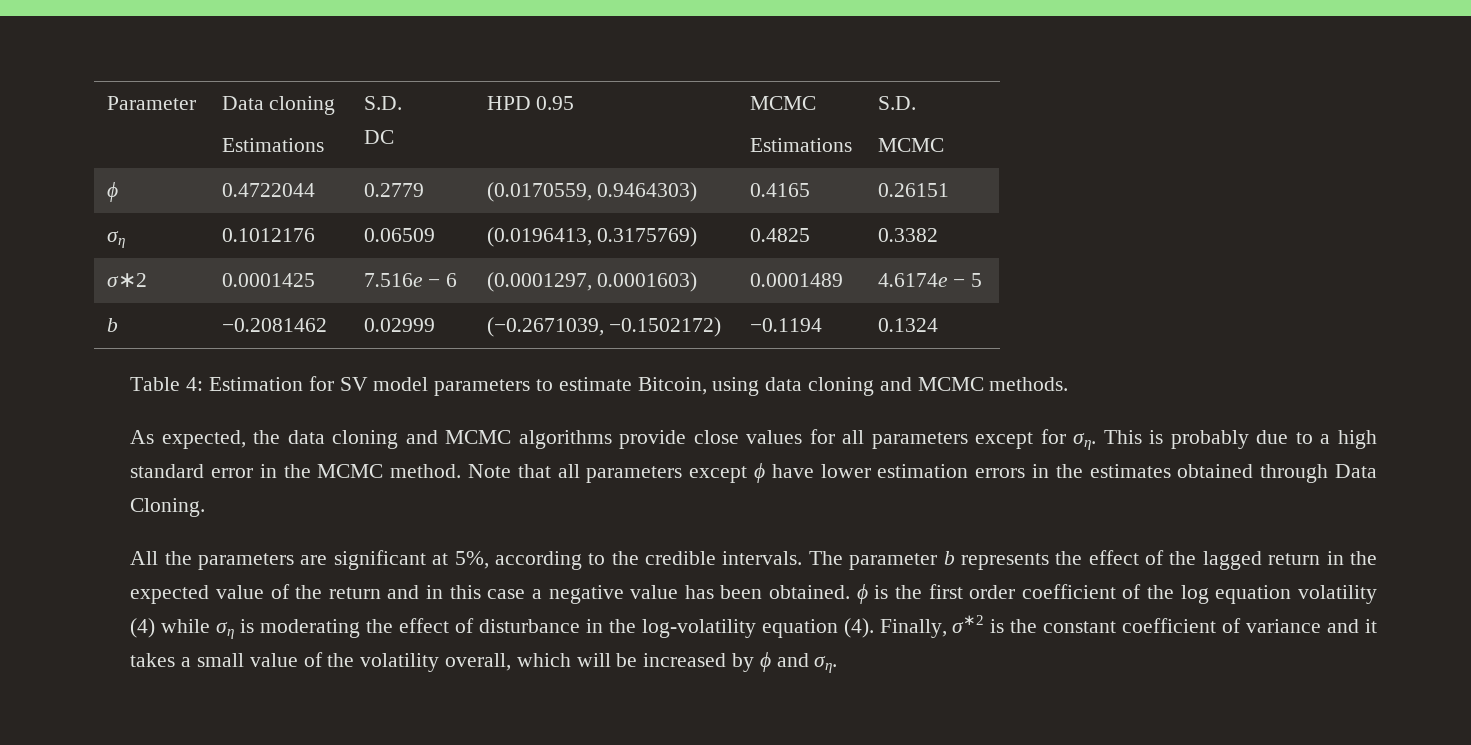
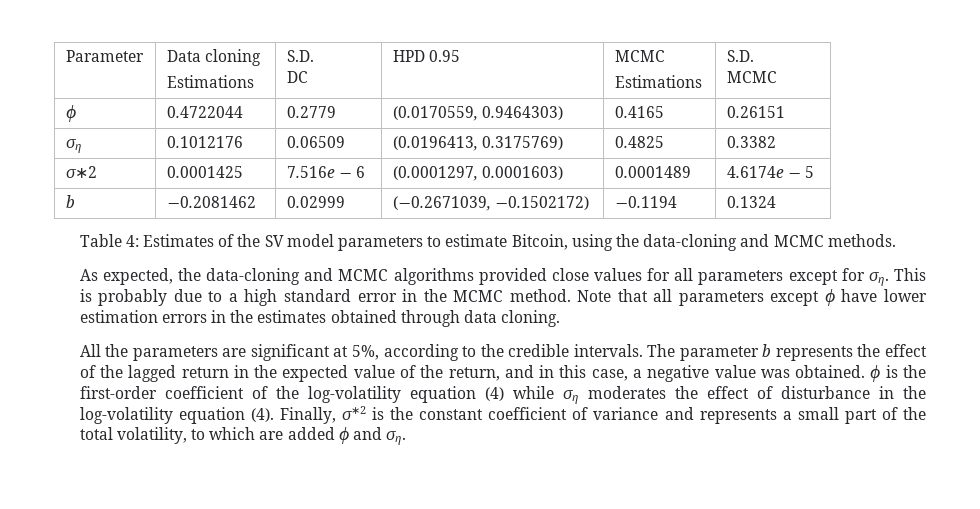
- Table 4: Estimation for SV model parameters to estimate Bitcoin, using data cloning and MCMC methods.
+ Table 4: Estimates of the SV model parameters to estimate Bitcoin, using the data-cloning and MCMC methods.
- As expected, the data cloning and MCMC algorithms provide close values for all parameters except for ση.
+ As expected, the data-cloning and MCMC algorithms provided close values for all parameters except for ση.
- Note that all parameters except ϕ have lower estimation errors in the estimates obtained through Data Cloning.
+ Note that all parameters except ϕ have lower estimation errors in the estimates obtained through data cloning.
- The parameter b represents the effect of the lagged return in the expected value of the return and in this case a negative value has been obtained. ϕ is the first order coefficient of the log equation volatility (4) while ση is moderating the effect of disturbance in the log-volatility equation (4).
+ The parameter b represents the effect of the lagged return in the expected value of the return, and in this case, a negative value was obtained. ϕ is the first-order coefficient of the log-volatility equation (4) while ση moderates the effect of disturbance in the log-volatility equation (4).
- Finally, σ∗2 is the constant coefficient of variance and it takes a small value of the volatility overall, which will be increased by ϕ and ση.
+ Finally, σ∗2 is the constant coefficient of variance and represents a small part of the total volatility, to which are added ϕ and ση.

